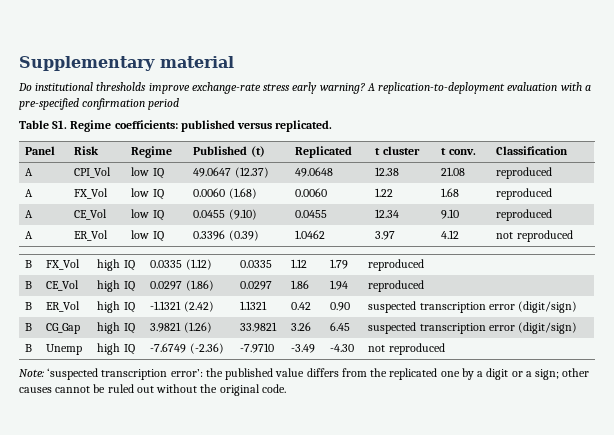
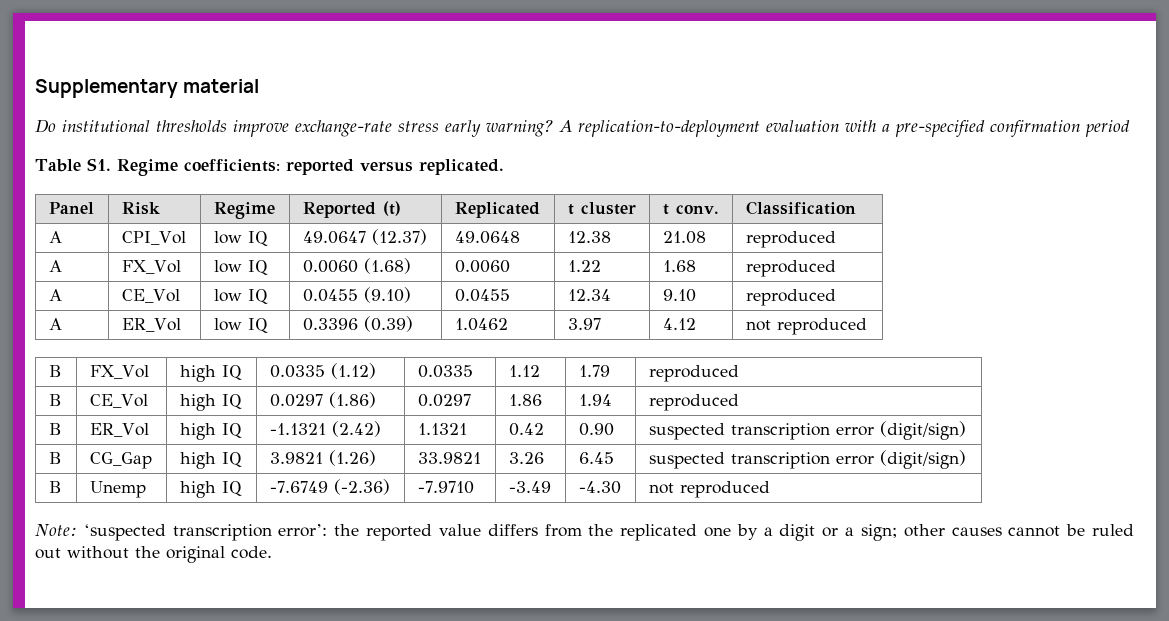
- Table S1. Regime coefficients: published versus replicated.
+ Table S1. Regime coefficients: reported versus replicated.
- Panel | Risk | Regime | Published (t) | Replicated | t cluster | t conv. | Classification
+ Panel | Risk | Regime | Reported (t) | Replicated | t cluster | t conv. | Classification
- Note: ‘suspected transcription error’: the published value differs from the replicated one by a digit or a sign; other causes cannot be ruled out without the original code.
+ Note: ‘suspected transcription error’: the reported value differs from the replicated one by a digit or a sign; other causes cannot be ruled out without the original code.

